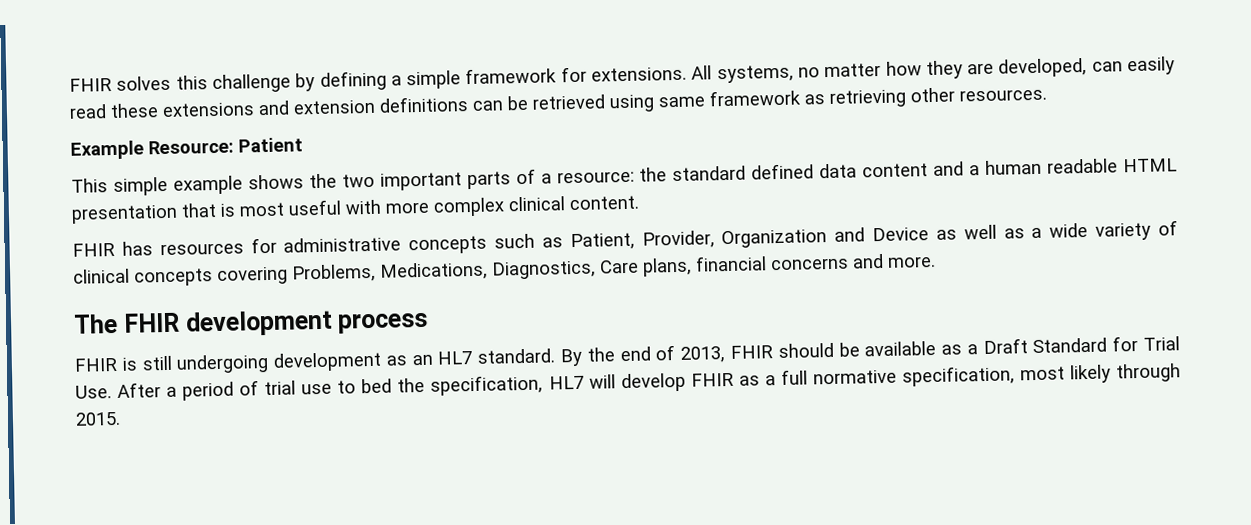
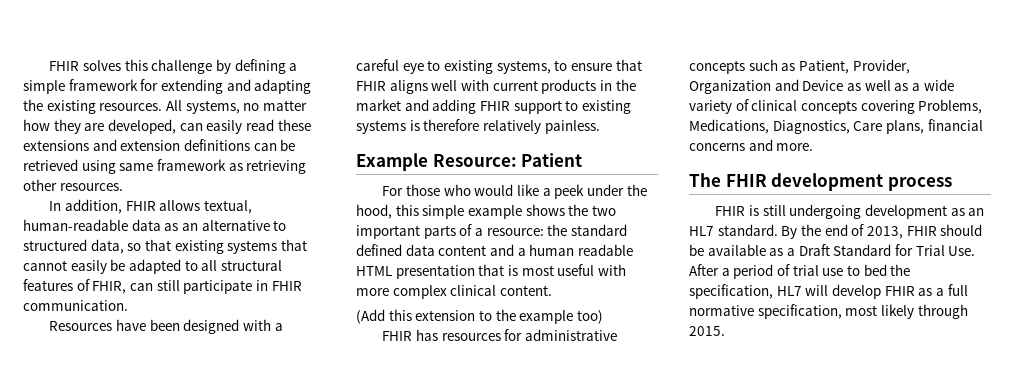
- FHIR solves this challenge by defining a simple framework for extensions.
+ FHIR solves this challenge by defining a simple framework for extending and adapting the existing resources.
+ In addition, FHIR allows textual, human-readable data as an alternative to structured data, so that existing systems that cannot easily be adapted to all structural features of FHIR, can still participate in FHIR communication.
+ Resources have been designed with a careful eye to existing systems, to ensure that FHIR aligns well with current products in the market and adding FHIR support to existing systems is therefore relatively painless.
  Example Resource: Patient
- This simple example shows the two important parts of a resource: the standard defined data content and a human readable HTML presentation that is most useful with more complex clinical content.
+ For those who would like a peek under the hood, this simple example shows the two important parts of a resource: the standard defined data content and a human readable HTML presentation that is most useful with more complex clinical content.
+ (Add this extension to the example too)

